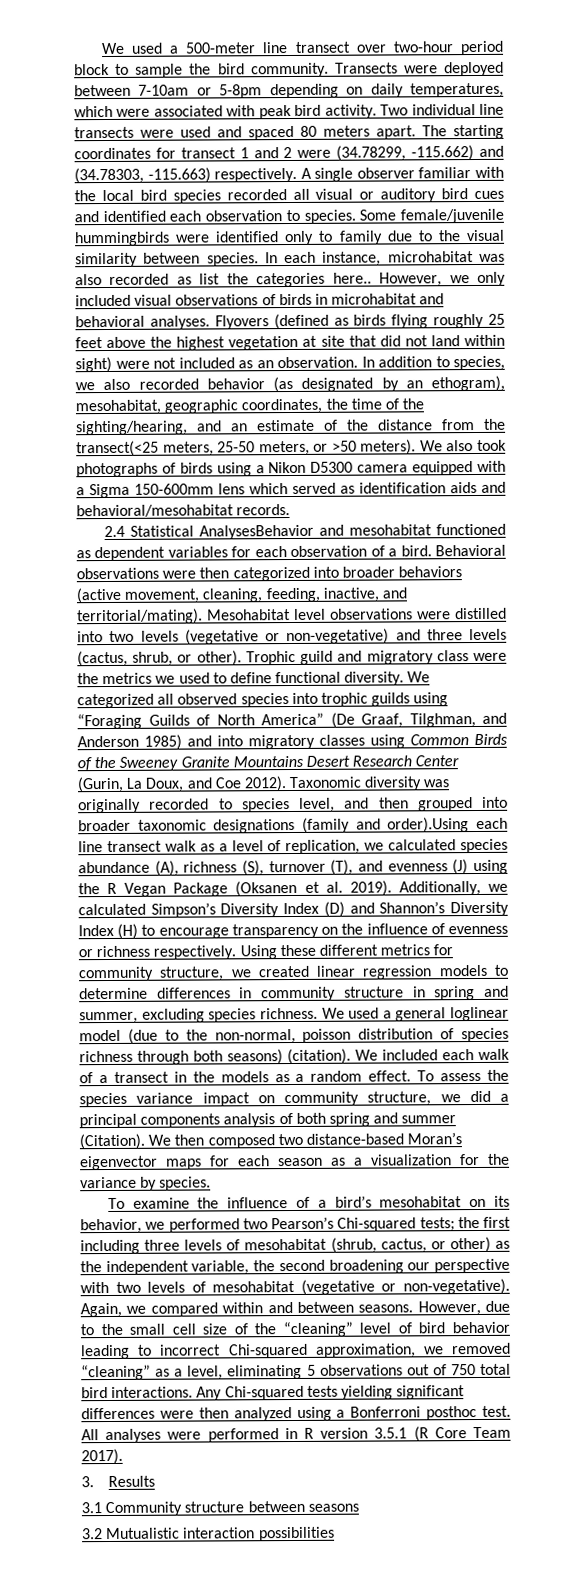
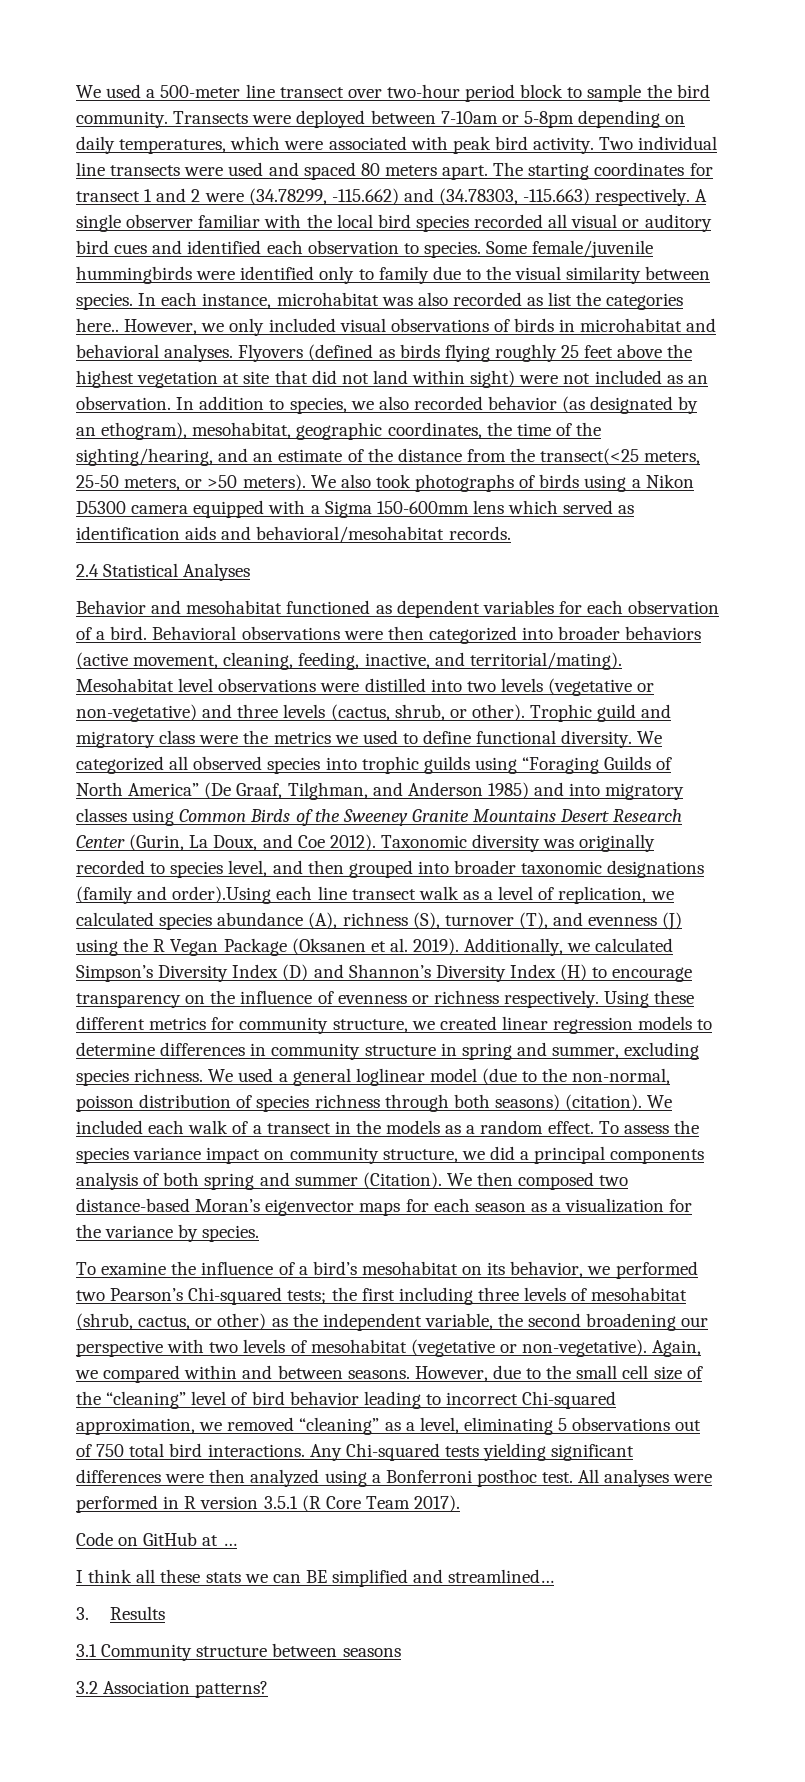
- 2.4 Statistical AnalysesBehavior and mesohabitat functioned as dependent variables for each observation of a bird.
+ 2.4 Statistical Analyses
+ Behavior and mesohabitat functioned as dependent variables for each observation of a bird.
+ Code on GitHub at …
+ I think all these stats we can BE simplified and streamlined…
- 3.2 Mutualistic interaction possibilities
+ 3.2 Association patterns?

